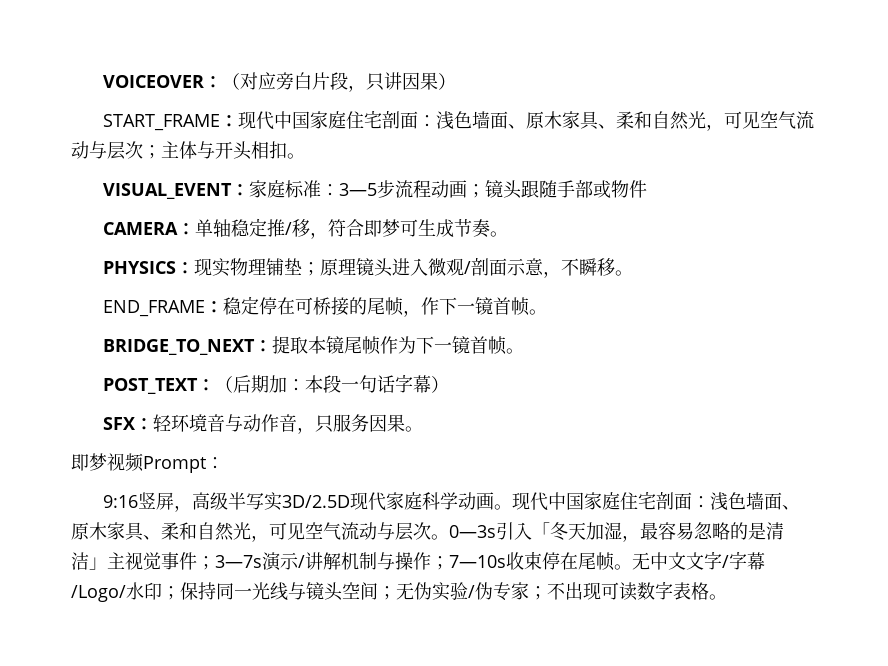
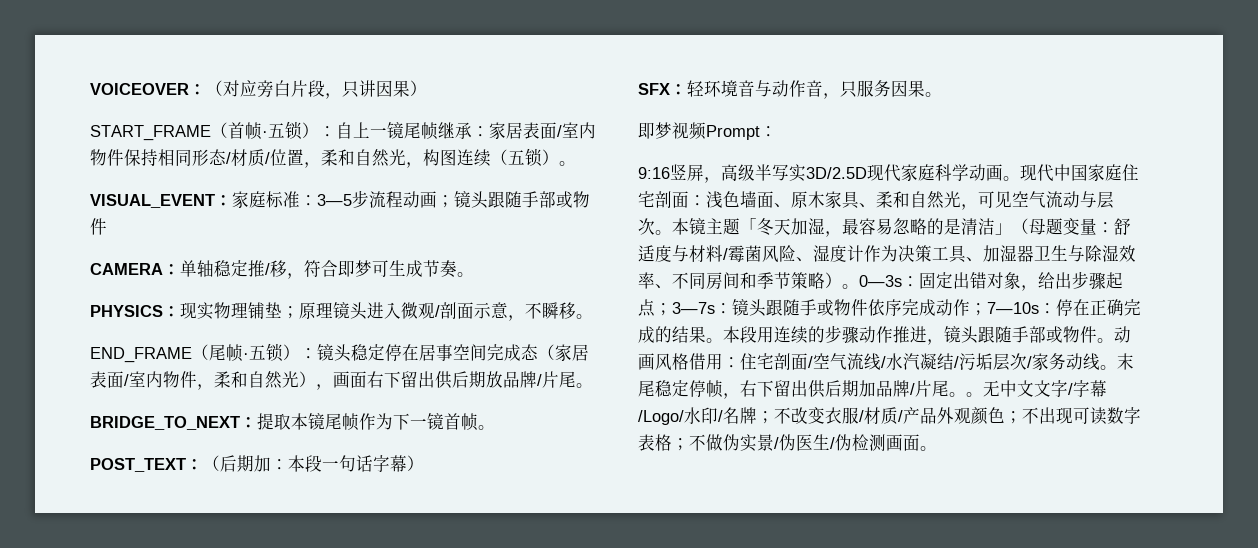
- START_FRAME：现代中国家庭住宅剖面：浅色墙面、原木家具、柔和自然光，可见空气流动与层次；主体与开头相扣。
+ START_FRAME（首帧·五锁）：自上一镜尾帧继承：家居表面/室内物件保持相同形态/材质/位置，柔和自然光，构图连续（五锁）。
- END_FRAME：稳定停在可桥接的尾帧，作下一镜首帧。
+ END_FRAME（尾帧·五锁）：镜头稳定停在居事空间完成态（家居表面/室内物件，柔和自然光），画面右下留出供后期放品牌/片尾。
- 0—3s引入「冬天加湿，最容易忽略的是清洁」主视觉事件；3—7s演示/讲解机制与操作；7—10s收束停在尾帧。
+ 本镜主题「冬天加湿，最容易忽略的是清洁」（母题变量：舒适度与材料/霉菌风险、湿度计作为决策工具、加湿器卫生与除湿效率、不同房间和季节策略）。0—3s：固定出错对象，给出步骤起点；3—7s：镜头跟随手或物件依序完成动作；7—10s：停在正确完成的结果。本段用连续的步骤动作推进，镜头跟随手部或物件。动画风格借用：住宅剖面/空气流线/水汽凝结/污垢层次/家务动线。末尾稳定停帧，右下留出供后期加品牌/片尾。。
- 无中文文字/字幕/Logo/水印；保持同一光线与镜头空间；无伪实验/伪专家；不出现可读数字表格。
+ 无中文文字/字幕/Logo/水印/名牌；不改变衣服/材质/产品外观颜色；不出现可读数字表格；不做伪实景/伪医生/伪检测画面。

